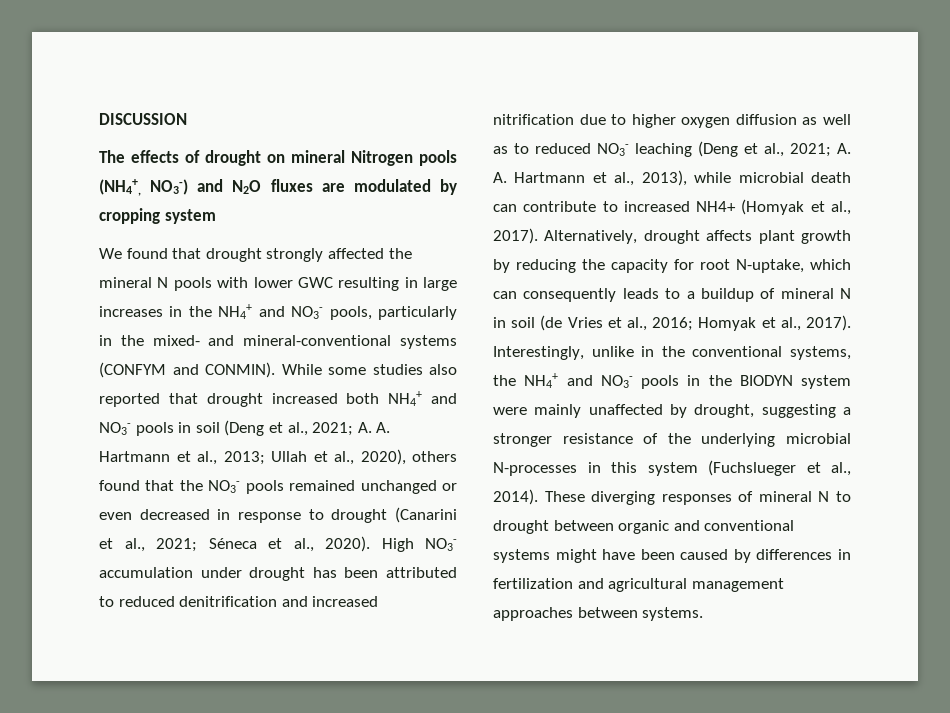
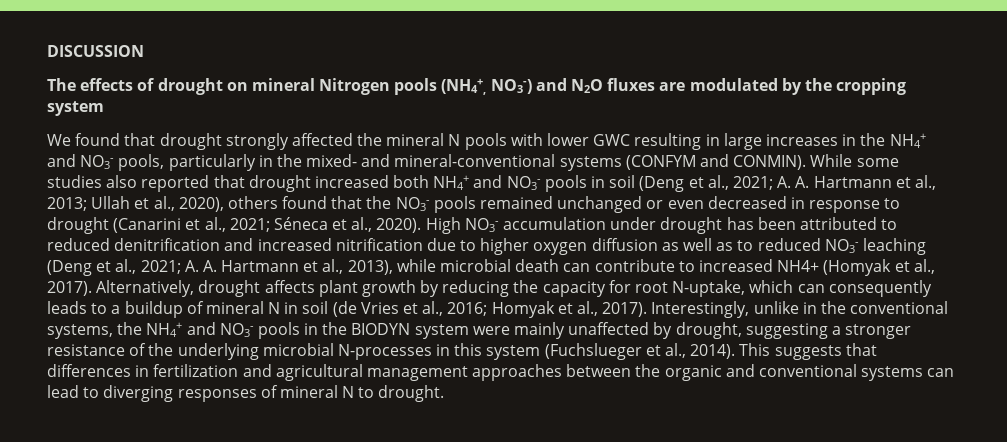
- The effects of drought on mineral Nitrogen pools (NH4+, NO3-) and N2O fluxes are modulated by cropping system
+ The effects of drought on mineral Nitrogen pools (NH4+, NO3-) and N2O fluxes are modulated by the cropping system
- These diverging responses of mineral N to drought between organic and conventional systems might have been caused by differences in fertilization and agricultural management approaches between systems.
+ This suggests that differences in fertilization and agricultural management approaches between the organic and conventional systems can lead to diverging responses of mineral N to drought.

